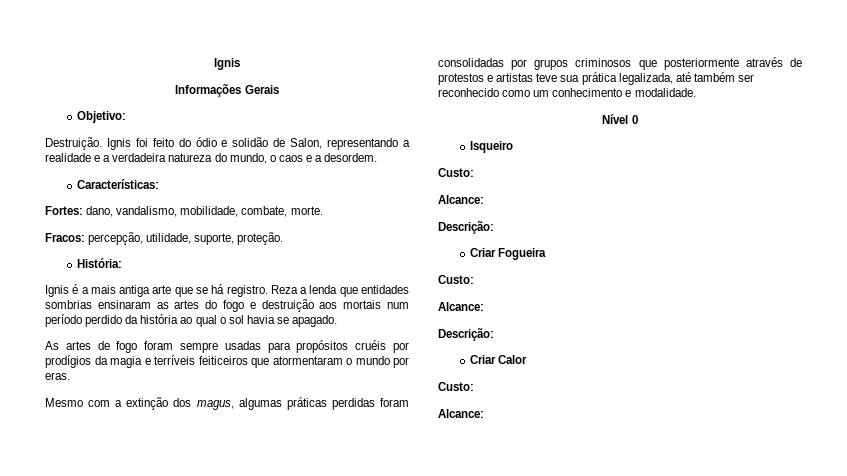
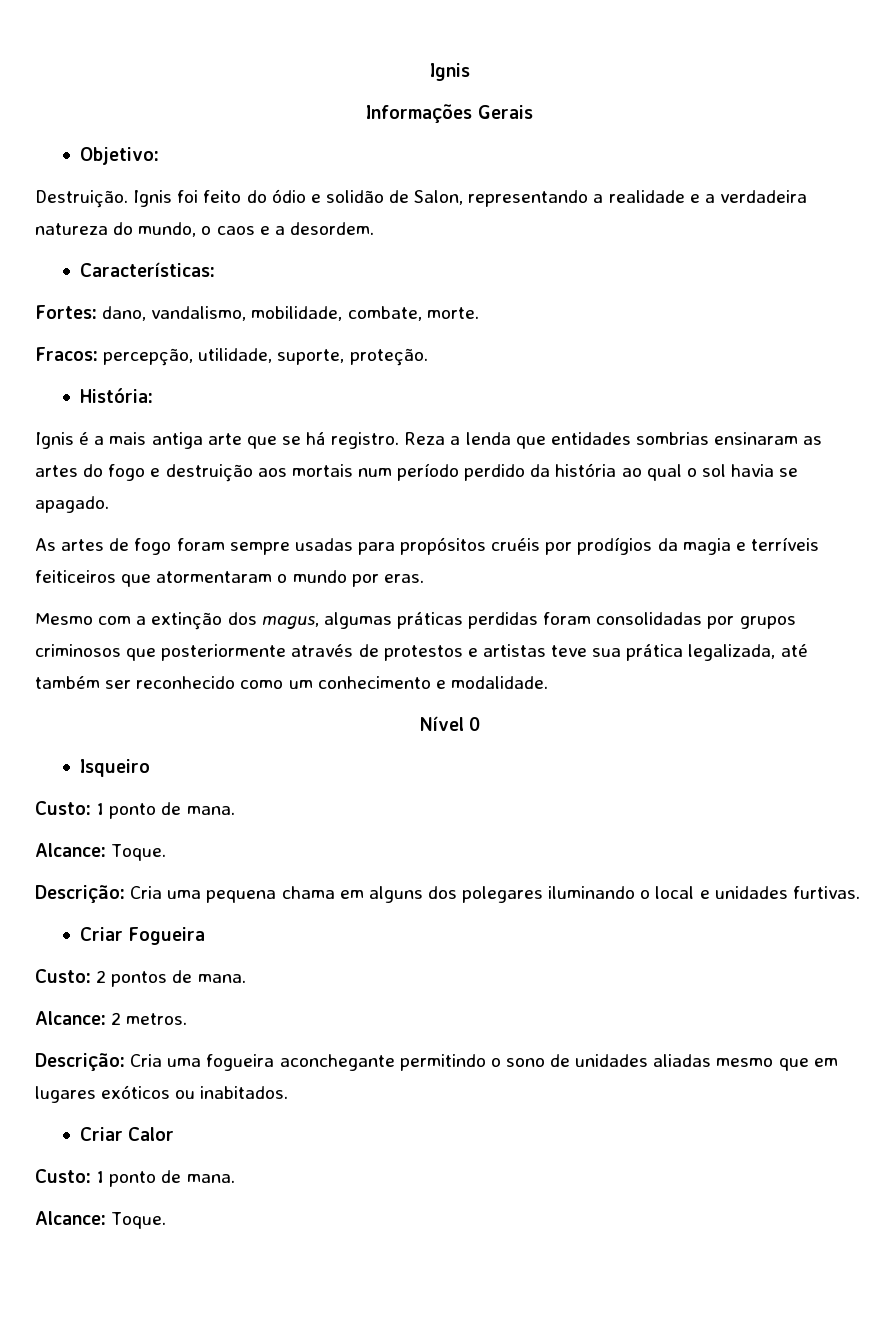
  Isqueiro
- Custo:
- Alcance:
- Descrição:
+ Custo: 1 ponto de mana.
+ Alcance: Toque.
+ Descrição: Cria uma pequena chama em alguns dos polegares iluminando o local e unidades furtivas.
  Criar Fogueira
- Custo:
- Alcance:
- Descrição:
+ Custo: 2 pontos de mana.
+ Alcance: 2 metros.
+ Descrição: Cria uma fogueira aconchegante permitindo o sono de unidades aliadas mesmo que em lugares exóticos ou inabitados.
  Criar Calor
- Custo:
- Alcance:
+ Custo: 1 ponto de mana.
+ Alcance: Toque.

